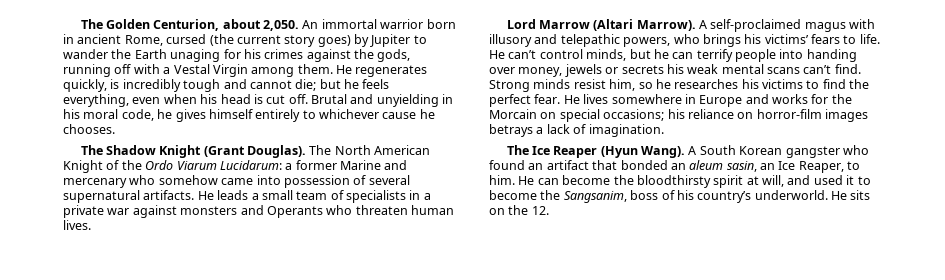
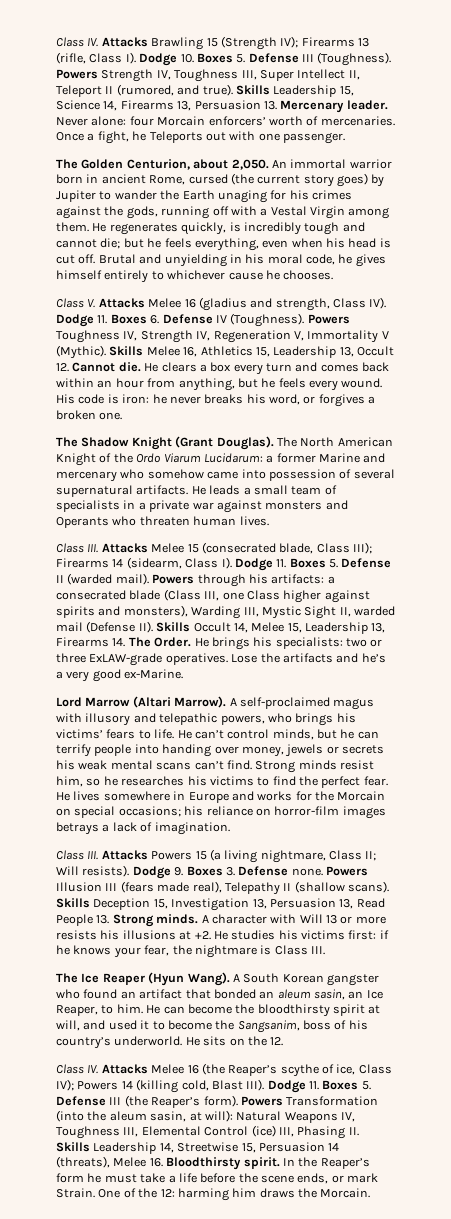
+ Class IV. Attacks Brawling 15 (Strength IV); Firearms 13 (rifle, Class I). Dodge 10. Boxes 5. Defense III (Toughness). Powers Strength IV, Toughness III, Super Intellect II, Teleport II (rumored, and true). Skills Leadership 15, Science 14, Firearms 13, Persuasion 13. Mercenary leader. Never alone: four Morcain enforcers’ worth of mercenaries. Once a fight, he Teleports out with one passenger.
+ Class V. Attacks Melee 16 (gladius and strength, Class IV). Dodge 11. Boxes 6. Defense IV (Toughness). Powers Toughness IV, Strength IV, Regeneration V, Immortality V (Mythic). Skills Melee 16, Athletics 15, Leadership 13, Occult 12. Cannot die. He clears a box every turn and comes back within an hour from anything, but he feels every wound. His code is iron: he never breaks his word, or forgives a broken one.
+ Class III. Attacks Melee 15 (consecrated blade, Class III); Firearms 14 (sidearm, Class I). Dodge 11. Boxes 5. Defense II (warded mail). Powers through his artifacts: a consecrated blade (Class III, one Class higher against spirits and monsters), Warding III, Mystic Sight II, warded mail (Defense II). Skills Occult 14, Melee 15, Leadership 13, Firearms 14. The Order. He brings his specialists: two or three ExLAW-grade operatives. Lose the artifacts and he’s a very good ex-Marine.
+ Class III. Attacks Powers 15 (a living nightmare, Class II; Will resists). Dodge 9. Boxes 3. Defense none. Powers Illusion III (fears made real), Telepathy II (shallow scans). Skills Deception 15, Investigation 13, Persuasion 13, Read People 13. Strong minds. A character with Will 13 or more resists his illusions at +2. He studies his victims first: if he knows your fear, the nightmare is Class III.
+ Class IV. Attacks Melee 16 (the Reaper’s scythe of ice, Class IV); Powers 14 (killing cold, Blast III). Dodge 11. Boxes 5. Defense III (the Reaper’s form). Powers Transformation (into the aleum sasin, at will): Natural Weapons IV, Toughness III, Elemental Control (ice) III, Phasing II. Skills Leadership 14, Streetwise 15, Persuasion 14 (threats), Melee 16. Bloodthirsty spirit. In the Reaper’s form he must take a life before the scene ends, or mark Strain. One of the 12: harming him draws the Morcain.

